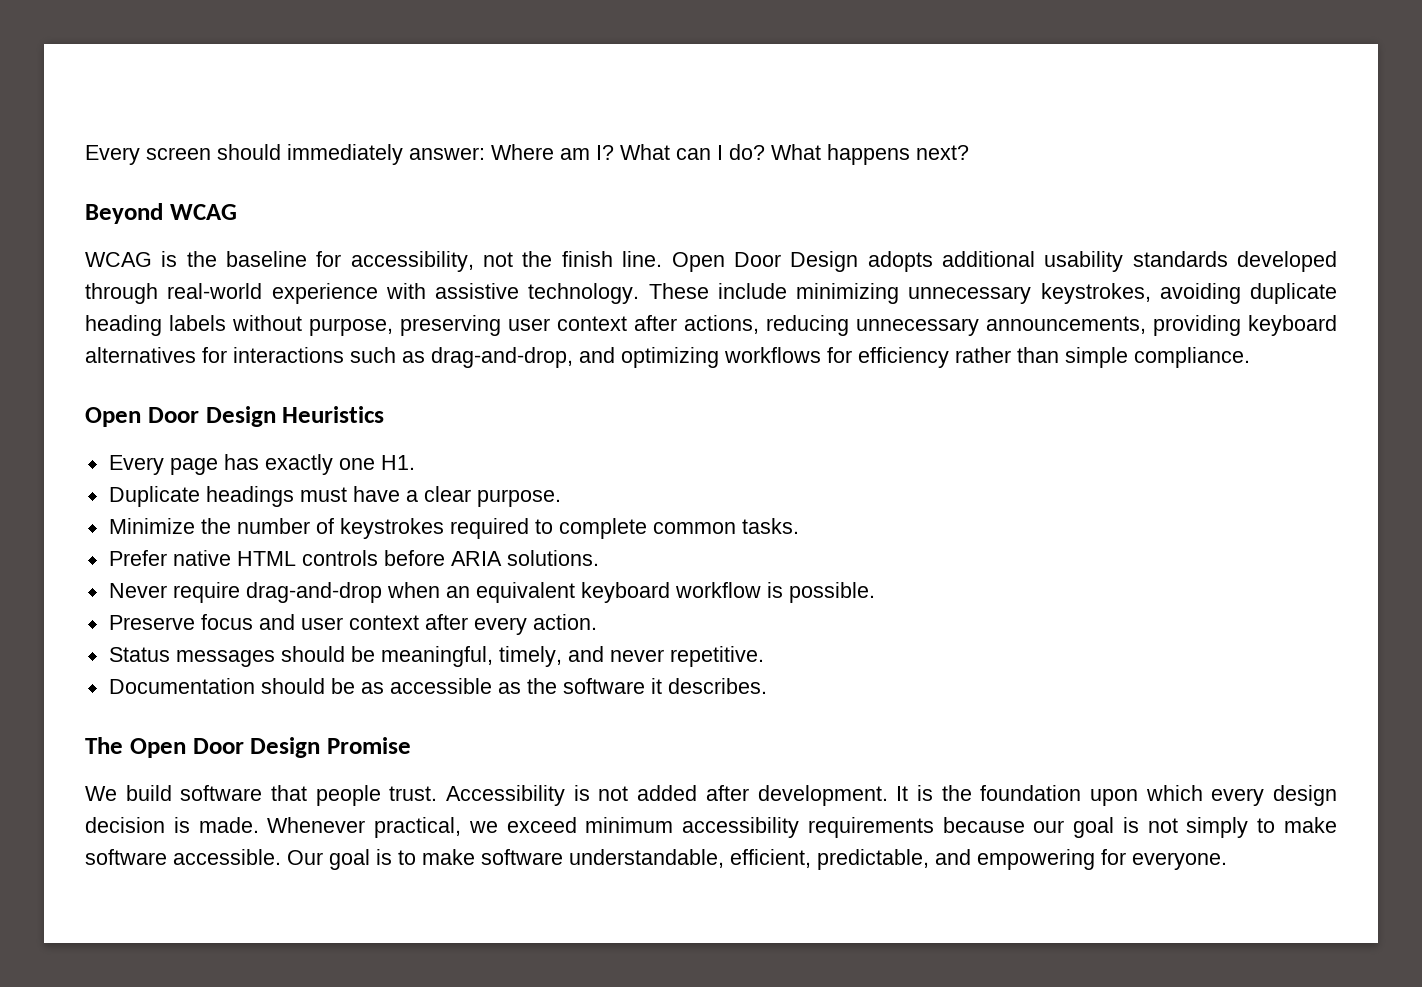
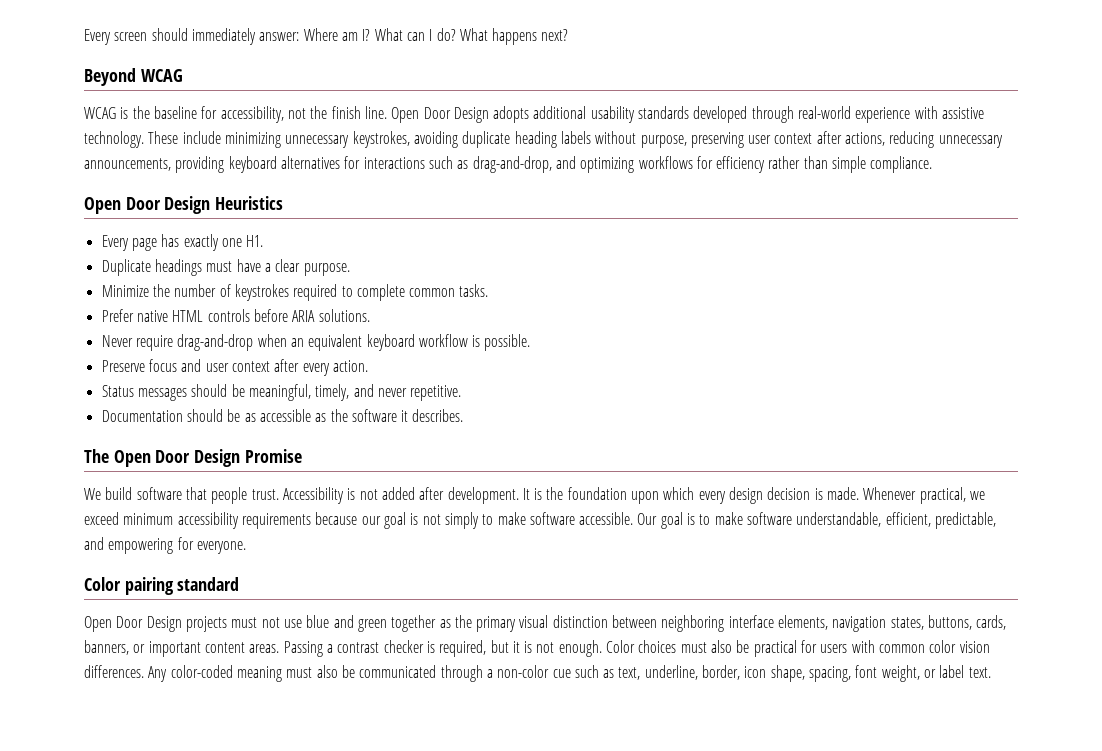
+ Color pairing standard
+ Open Door Design projects must not use blue and green together as the primary visual distinction between neighboring interface elements, navigation states, buttons, cards, banners, or important content areas. Passing a contrast checker is required, but it is not enough. Color choices must also be practical for users with common color vision differences. Any color-coded meaning must also be communicated through a non-color cue such as text, underline, border, icon shape, spacing, font weight, or label text.

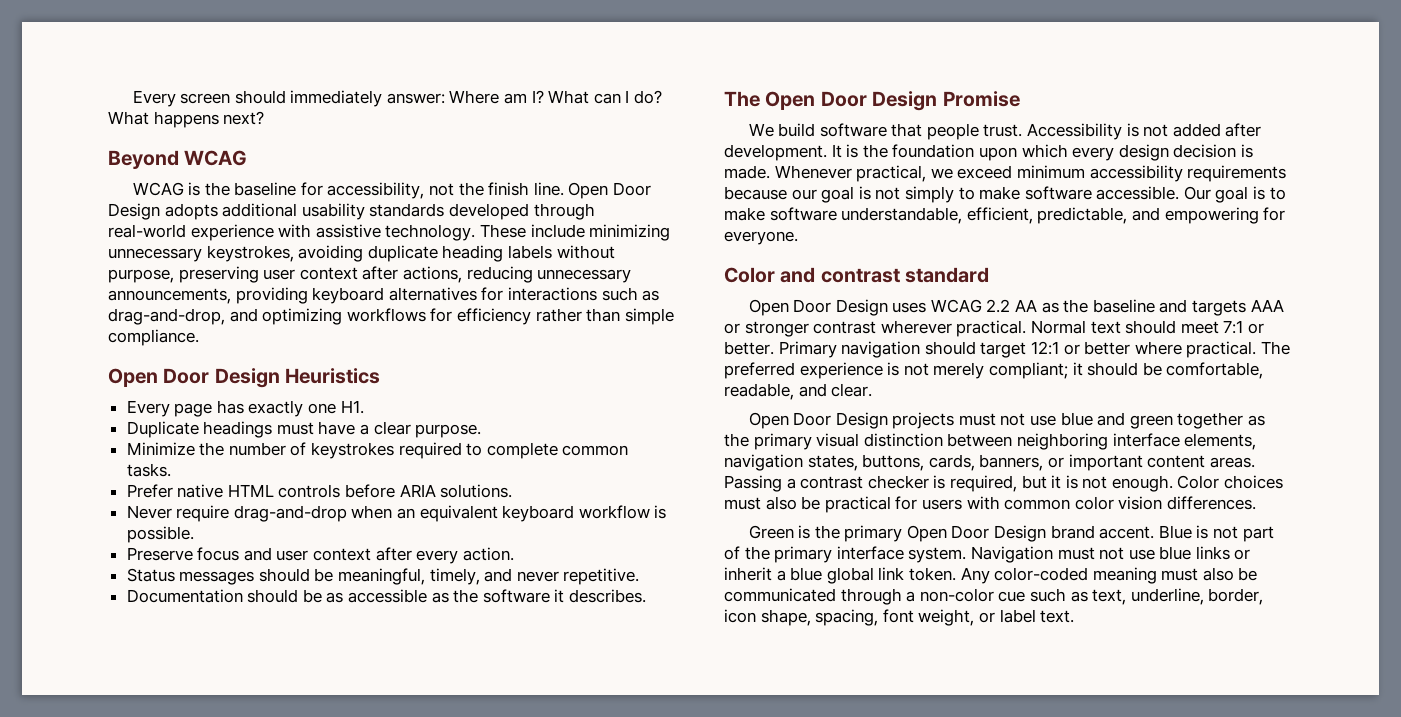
- Color pairing standard
+ Color and contrast standard
+ Open Door Design uses WCAG 2.2 AA as the baseline and targets AAA or stronger contrast wherever practical. Normal text should meet 7:1 or better. Primary navigation should target 12:1 or better where practical. The preferred experience is not merely compliant; it should be comfortable, readable, and clear.
- Color choices must also be practical for users with common color vision differences. Any color-coded meaning must also be communicated through a non-color cue such as text, underline, border, icon shape, spacing, font weight, or label text.
+ Color choices must also be practical for users with common color vision differences.
+ Green is the primary Open Door Design brand accent. Blue is not part of the primary interface system. Navigation must not use blue links or inherit a blue global link token. Any color-coded meaning must also be communicated through a non-color cue such as text, underline, border, icon shape, spacing, font weight, or label text.

